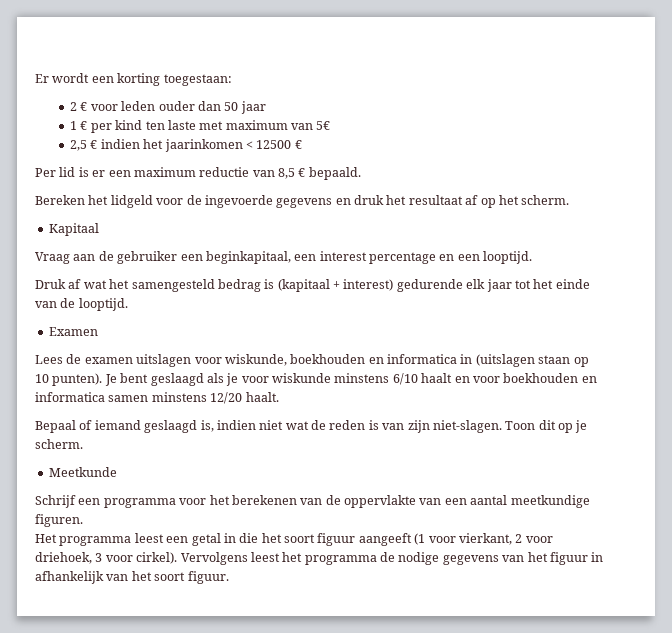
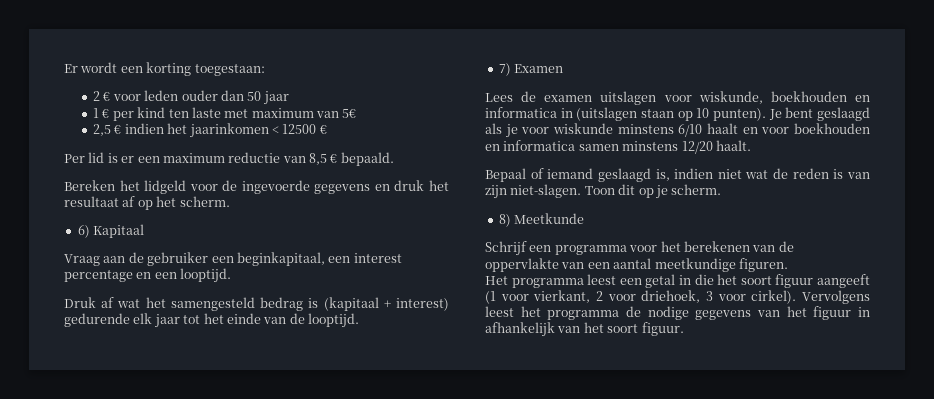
- Kapitaal
+ 6) Kapitaal
- Examen
+ 7) Examen
- Meetkunde
+ 8) Meetkunde

